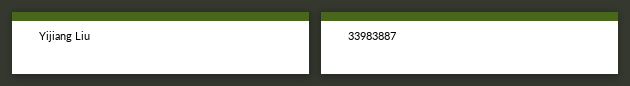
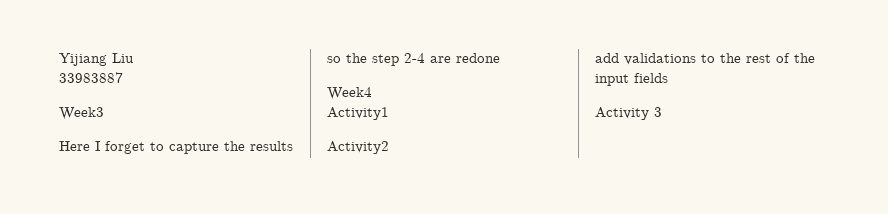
+ Week3
+ Here I forget to capture the results so the step 2-4 are redone
+ Week4
+ Activity1
+ Activity2
+ add validations to the rest of the input fields
+ Activity 3

